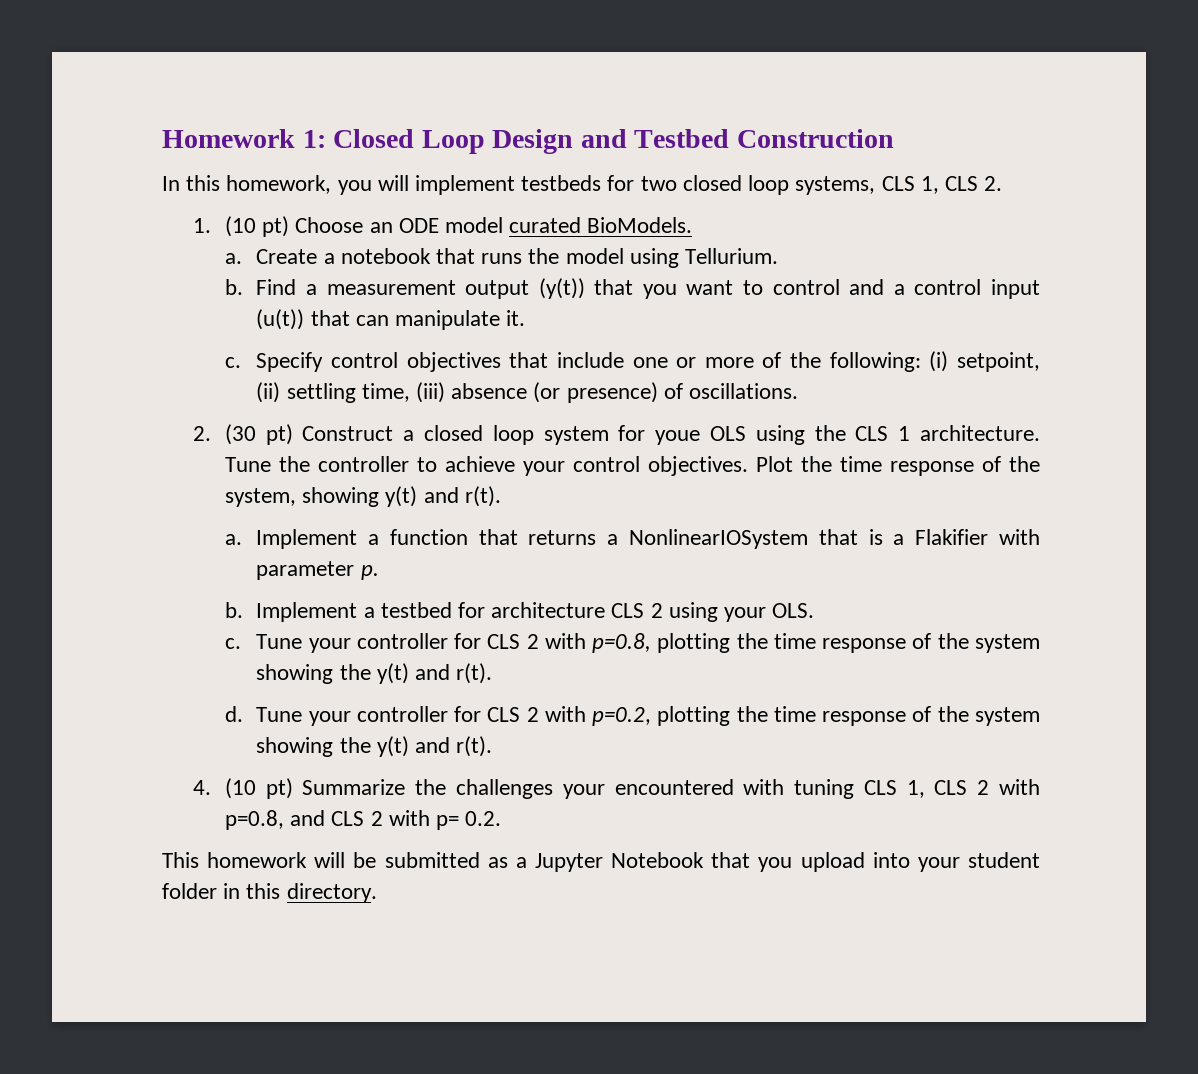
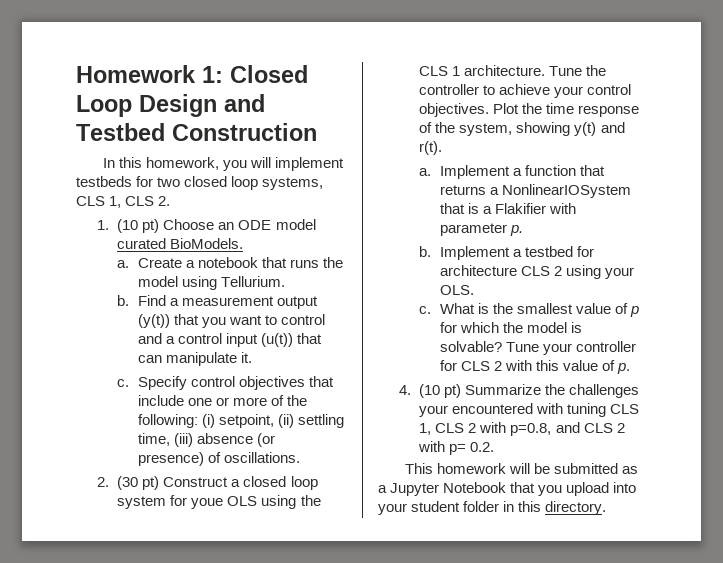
- Tune your controller for CLS 2 with p=0.8, plotting the time response of the system showing the y(t) and r(t).
- d. Tune your controller for CLS 2 with p=0.2, plotting the time response of the system showing the y(t) and r(t).
+ What is the smallest value of p for which the model is solvable? Tune your controller for CLS 2 with this value of p.

